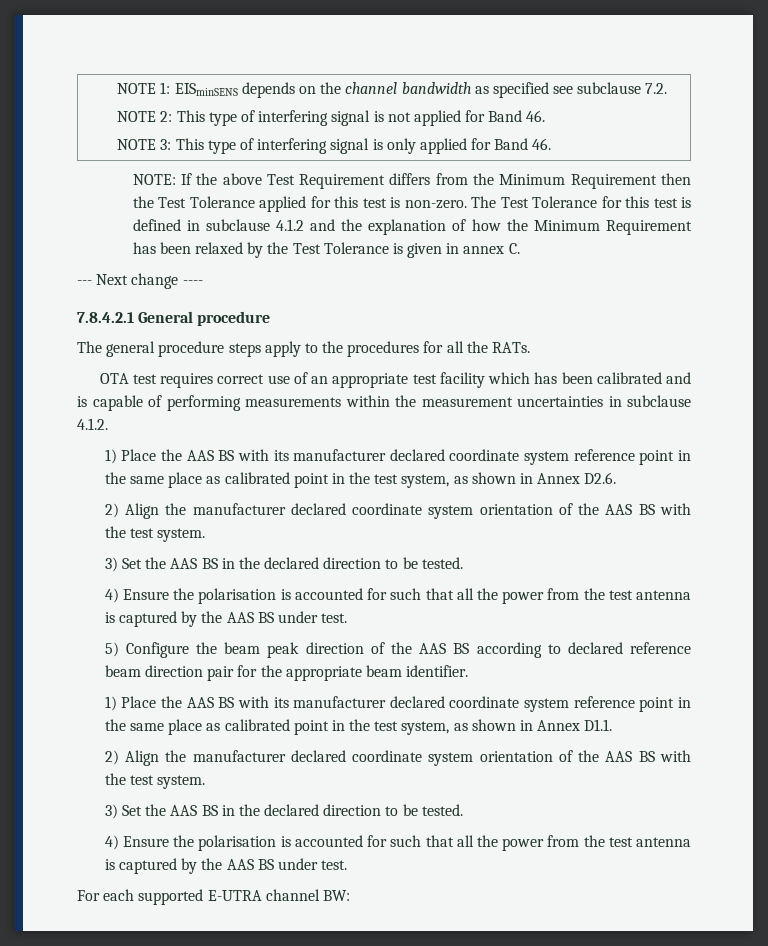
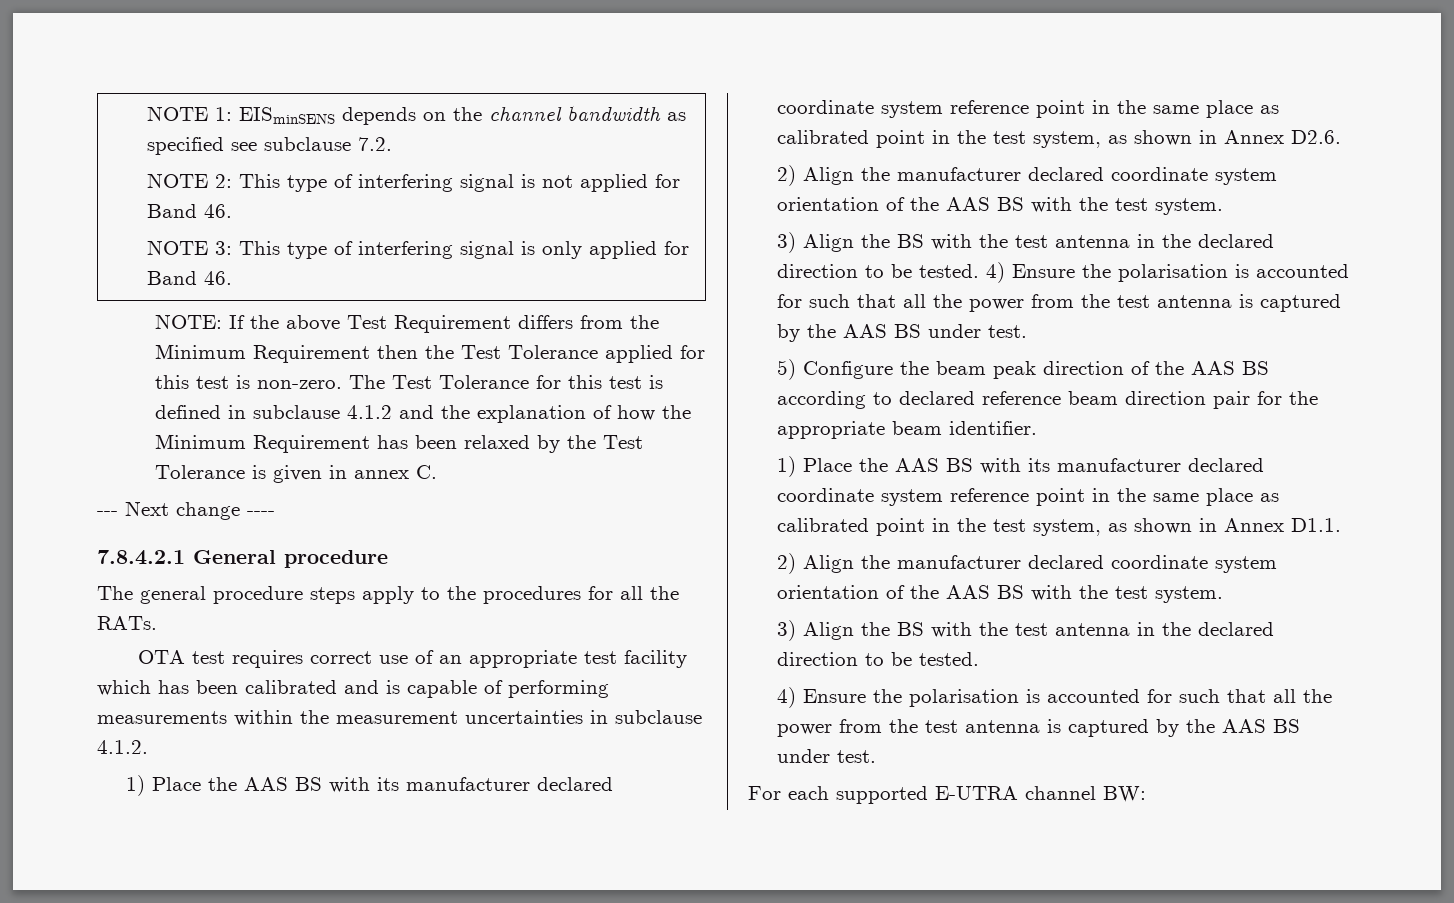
  1) Place the AAS BS with its manufacturer declared coordinate system reference point in the same place as calibrated point in the test system, as shown in Annex D2.6.
  2) Align the manufacturer declared coordinate system orientation of the AAS BS with the test system.
- 3) Set the AAS BS in the declared direction to be tested.
- 4) Ensure the polarisation is accounted for such that all the power from the test antenna is captured by the AAS BS under test.
+ 3) Align the BS with the test antenna in the declared direction to be tested. 4) Ensure the polarisation is accounted for such that all the power from the test antenna is captured by the AAS BS under test.
  1) Place the AAS BS with its manufacturer declared coordinate system reference point in the same place as calibrated point in the test system, as shown in Annex D1.1.
  2) Align the manufacturer declared coordinate system orientation of the AAS BS with the test system.
- 3) Set the AAS BS in the declared direction to be tested.
+ 3) Align the BS with the test antenna in the declared direction to be tested.

